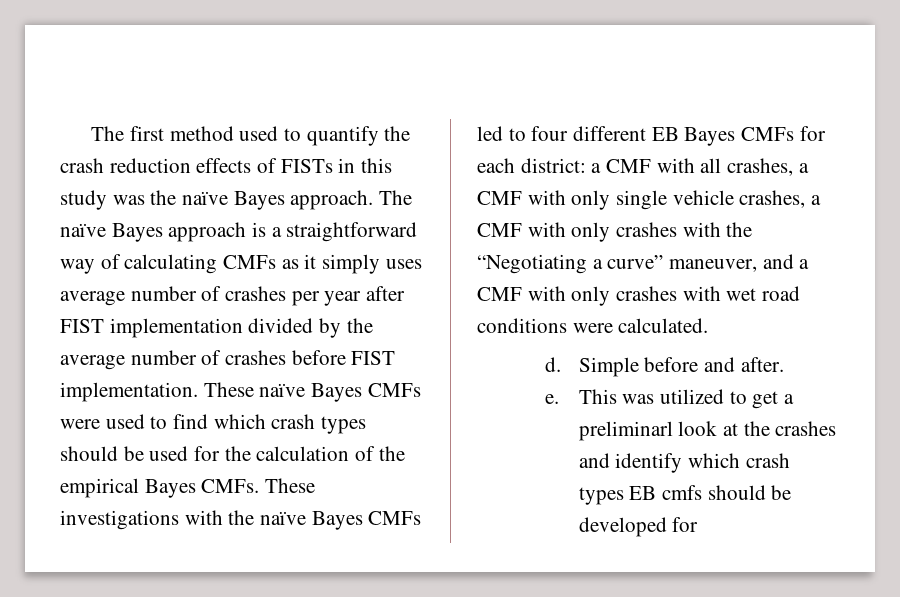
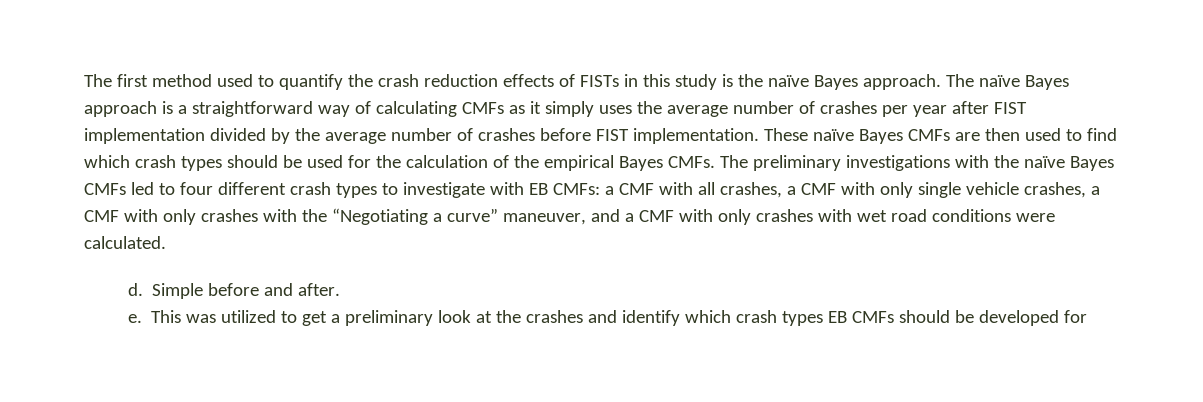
- The first method used to quantify the crash reduction effects of FISTs in this study was the naïve Bayes approach.
+ The first method used to quantify the crash reduction effects of FISTs in this study is the naïve Bayes approach.
- The naïve Bayes approach is a straightforward way of calculating CMFs as it simply uses average number of crashes per year after FIST implementation divided by the average number of crashes before FIST implementation.
+ The naïve Bayes approach is a straightforward way of calculating CMFs as it simply uses the average number of crashes per year after FIST implementation divided by the average number of crashes before FIST implementation.
- These naïve Bayes CMFs were used to find which crash types should be used for the calculation of the empirical Bayes CMFs.
+ These naïve Bayes CMFs are then used to find which crash types should be used for the calculation of the empirical Bayes CMFs.
- These investigations with the naïve Bayes CMFs led to four different EB Bayes CMFs for each district: a CMF with all crashes, a CMF with only single vehicle crashes, a CMF with only crashes with the “Negotiating a curve” maneuver, and a CMF with only crashes with wet road conditions were calculated.
+ The preliminary investigations with the naïve Bayes CMFs led to four different crash types to investigate with EB CMFs: a CMF with all crashes, a CMF with only single vehicle crashes, a CMF with only crashes with the “Negotiating a curve” maneuver, and a CMF with only crashes with wet road conditions were calculated.
- This was utilized to get a preliminarl look at the crashes and identify which crash types EB cmfs should be developed for
+ This was utilized to get a preliminary look at the crashes and identify which crash types EB CMFs should be developed for

